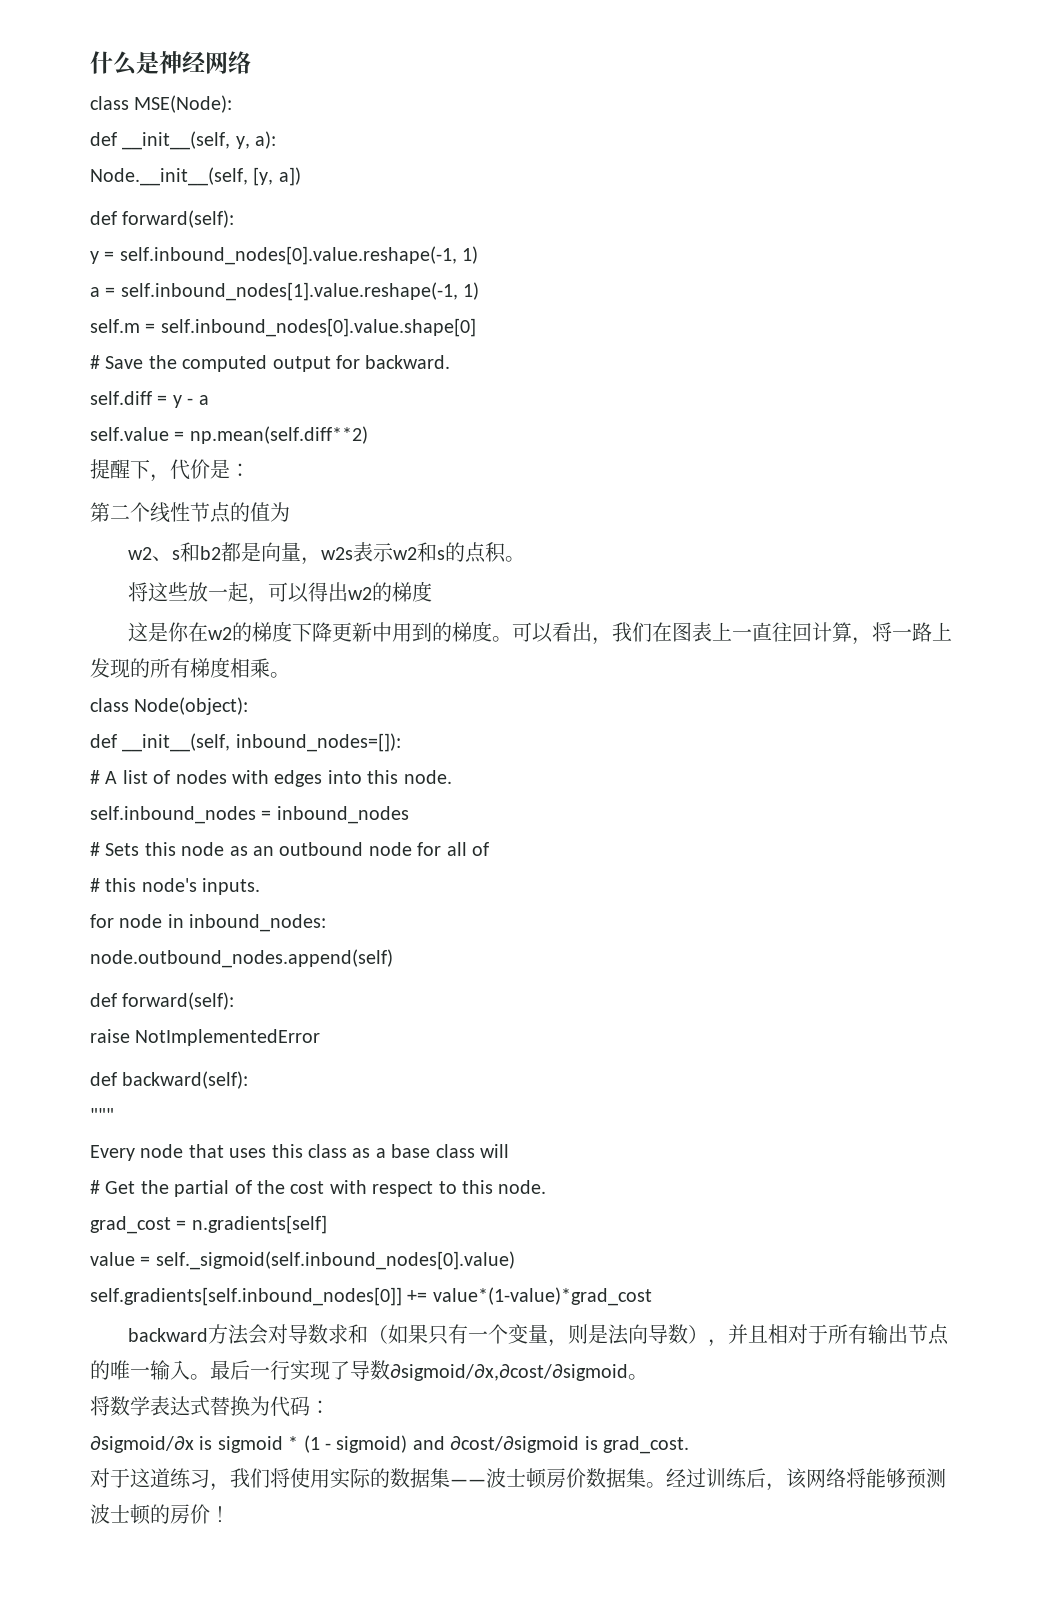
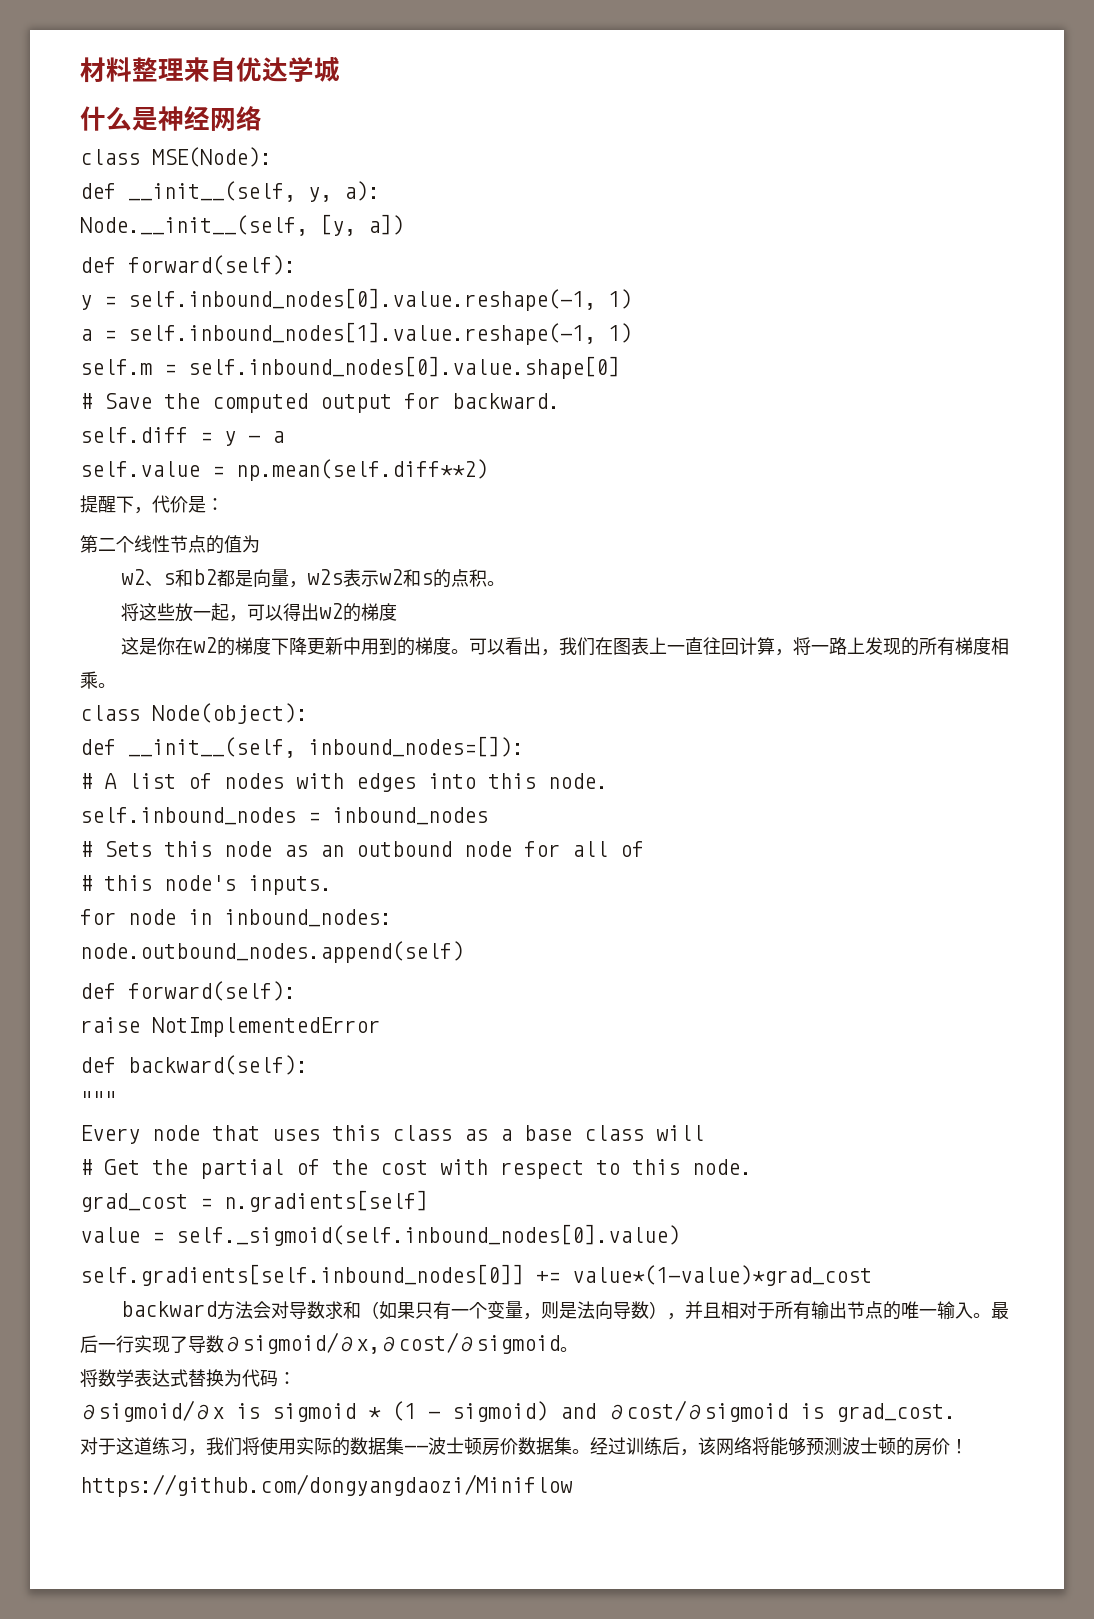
+ 材料整理来自优达学城
+ https://github.com/dongyangdaozi/Miniflow

